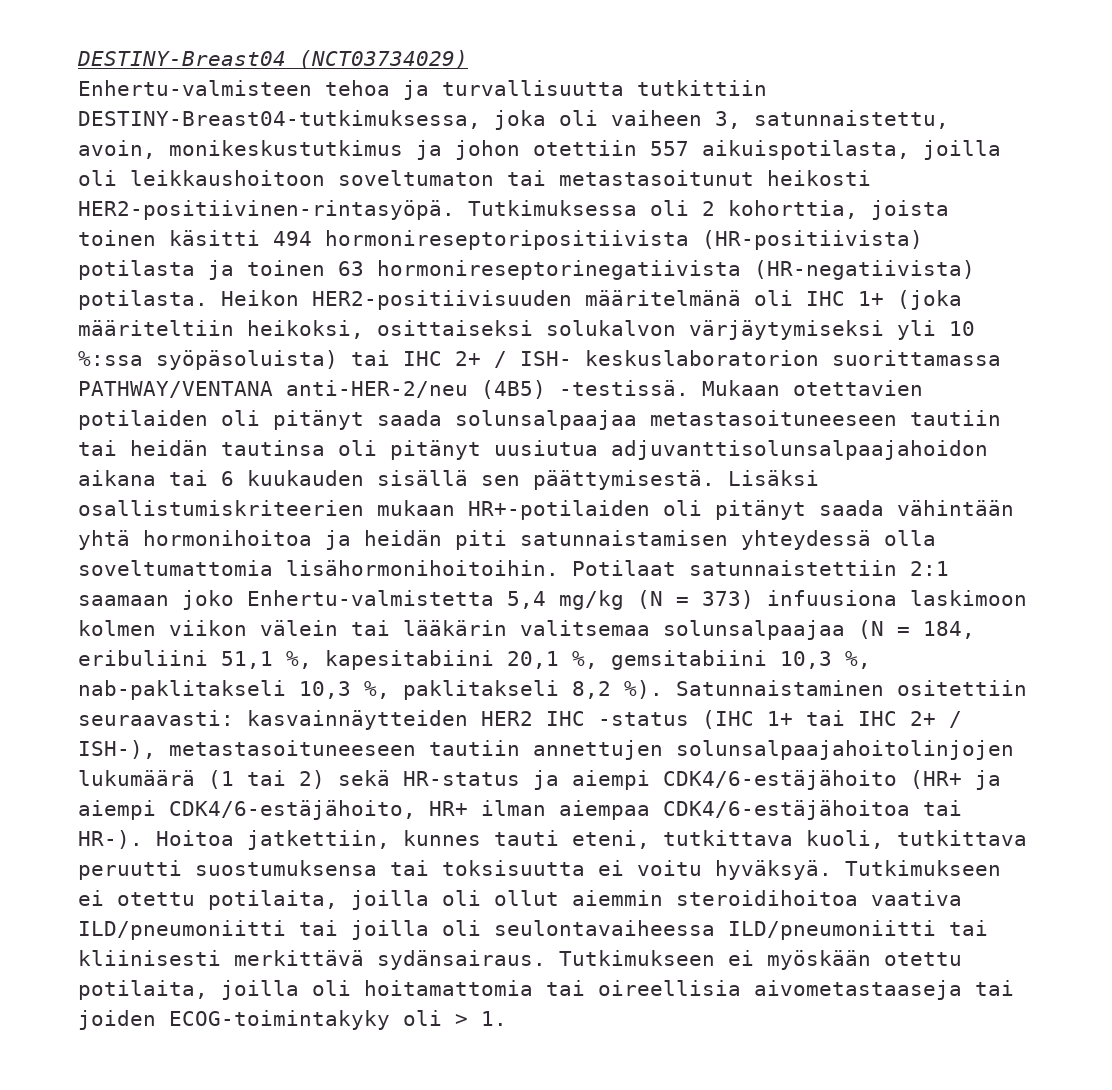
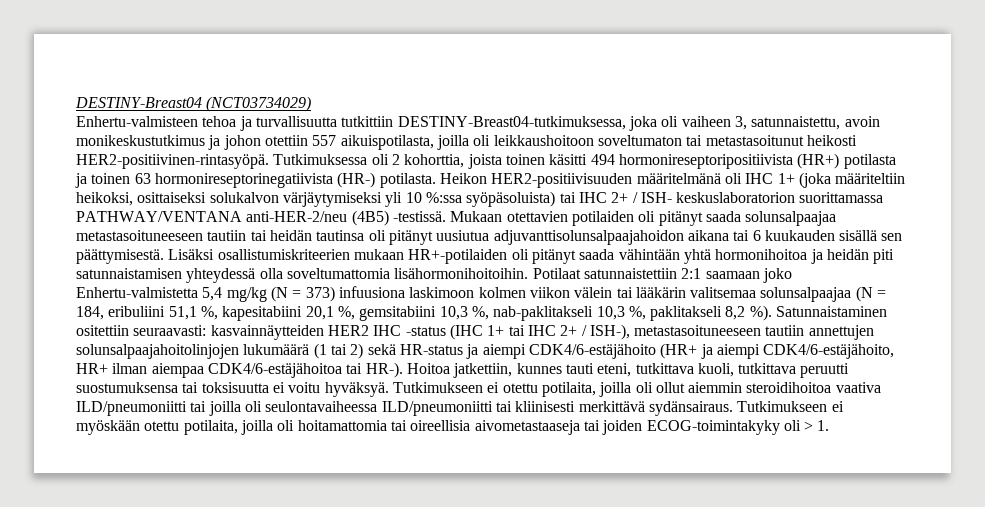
- Enhertu-valmisteen tehoa ja turvallisuutta tutkittiin DESTINY-Breast04-tutkimuksessa, joka oli vaiheen 3, satunnaistettu, avoin, monikeskustutkimus ja johon otettiin 557 aikuispotilasta, joilla oli leikkaushoitoon soveltumaton tai metastasoitunut heikosti HER2-positiivinen-rintasyöpä.
+ Enhertu-valmisteen tehoa ja turvallisuutta tutkittiin DESTINY-Breast04-tutkimuksessa, joka oli vaiheen 3, satunnaistettu, avoin monikeskustutkimus ja johon otettiin 557 aikuispotilasta, joilla oli leikkaushoitoon soveltumaton tai metastasoitunut heikosti HER2-positiivinen-rintasyöpä.
- Tutkimuksessa oli 2 kohorttia, joista toinen käsitti 494 hormonireseptoripositiivista (HR-positiivista) potilasta ja toinen 63 hormonireseptorinegatiivista (HR-negatiivista) potilasta.
+ Tutkimuksessa oli 2 kohorttia, joista toinen käsitti 494 hormonireseptoripositiivista (HR+) potilasta ja toinen 63 hormonireseptorinegatiivista (HR-) potilasta.

